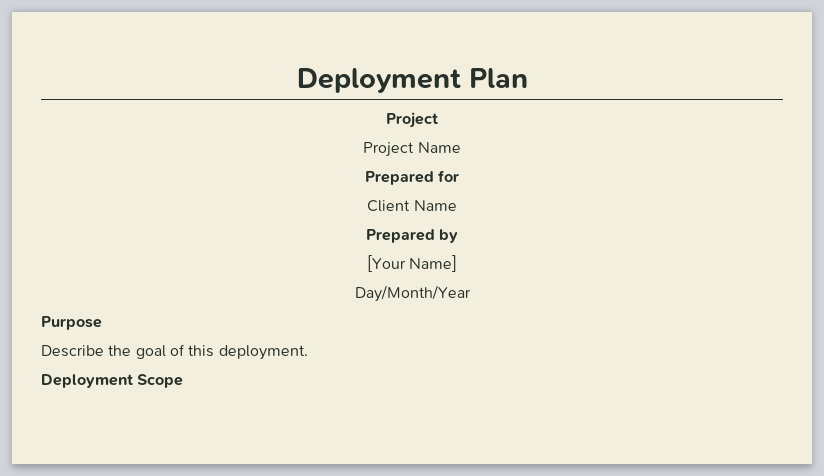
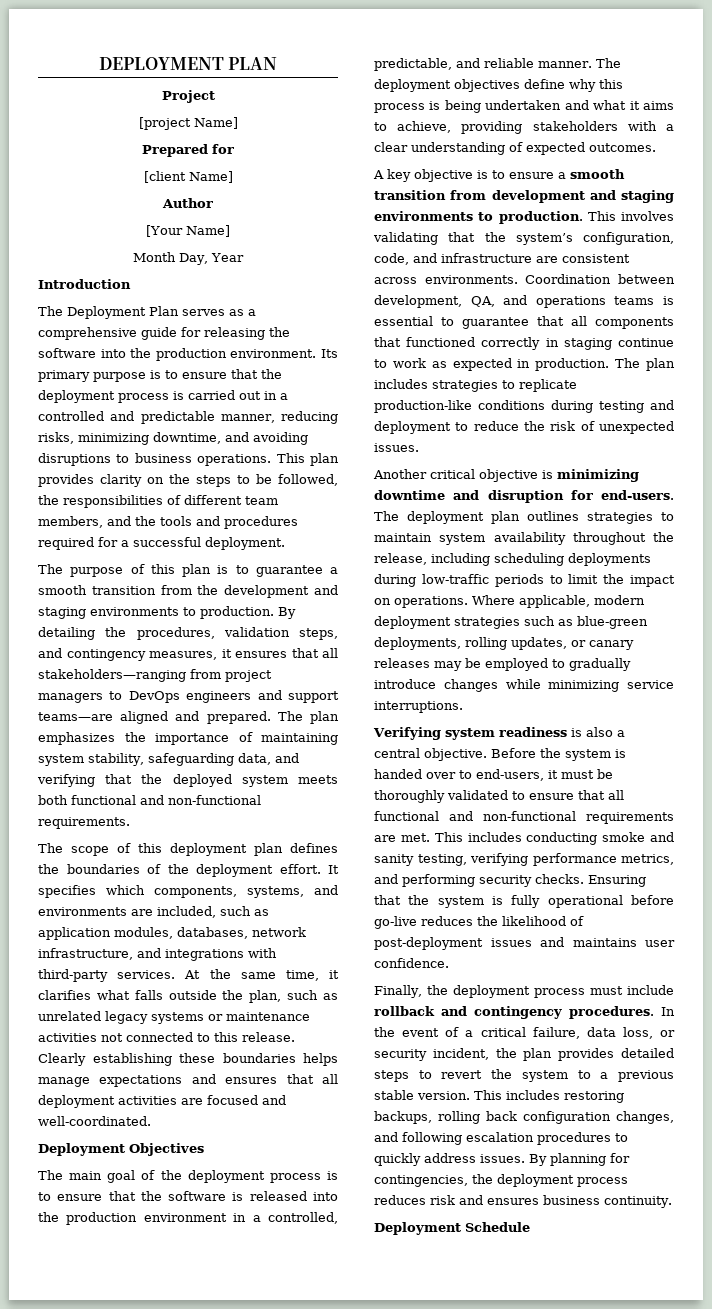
- Deployment Plan
+ DEPLOYMENT PLAN
- Project Name
+ [project Name]
- Client Name
- Prepared by
+ [client Name]
+ Author
  [Your Name]
- Day/Month/Year
- Purpose
- Describe the goal of this deployment.
- Deployment Scope
+ Month Day, Year
+ Introduction
+ The Deployment Plan serves as a comprehensive guide for releasing the software into the production environment. Its primary purpose is to ensure that the deployment process is carried out in a controlled and predictable manner, reducing risks, minimizing downtime, and avoiding disruptions to business operations. This plan provides clarity on the steps to be followed, the responsibilities of different team members, and the tools and procedures required for a successful deployment.
+ The purpose of this plan is to guarantee a smooth transition from the development and staging environments to production. By detailing the procedures, validation steps, and contingency measures, it ensures that all stakeholders—ranging from project managers to DevOps engineers and support teams—are aligned and prepared. The plan emphasizes the importance of maintaining system stability, safeguarding data, and verifying that the deployed system meets both functional and non-functional requirements.
+ The scope of this deployment plan defines the boundaries of the deployment effort. It specifies which components, systems, and environments are included, such as application modules, databases, network infrastructure, and integrations with third-party services. At the same time, it clarifies what falls outside the plan, such as unrelated legacy systems or maintenance activities not connected to this release. Clearly establishing these boundaries helps manage expectations and ensures that all deployment activities are focused and well-coordinated.
+ Deployment Objectives
+ The main goal of the deployment process is to ensure that the software is released into the production environment in a controlled, predictable, and reliable manner. The deployment objectives define why this process is being undertaken and what it aims to achieve, providing stakeholders with a clear understanding of expected outcomes.
+ A key objective is to ensure a smooth transition from development and staging environments to production. This involves validating that the system’s configuration, code, and infrastructure are consistent across environments. Coordination between development, QA, and operations teams is essential to guarantee that all components that functioned correctly in staging continue to work as expected in production. The plan includes strategies to replicate production-like conditions during testing and deployment to reduce the risk of unexpected issues.
+ Another critical objective is minimizing downtime and disruption for end-users. The deployment plan outlines strategies to maintain system availability throughout the release, including scheduling deployments during low-traffic periods to limit the impact on operations. Where applicable, modern deployment strategies such as blue-green deployments, rolling updates, or canary releases may be employed to gradually introduce changes while minimizing service interruptions.
+ Verifying system readiness is also a central objective. Before the system is handed over to end-users, it must be thoroughly validated to ensure that all functional and non-functional requirements are met. This includes conducting smoke and sanity testing, verifying performance metrics, and performing security checks. Ensuring that the system is fully operational before go-live reduces the likelihood of post-deployment issues and maintains user confidence.
+ Finally, the deployment process must include rollback and contingency procedures. In the event of a critical failure, data loss, or security incident, the plan provides detailed steps to revert the system to a previous stable version. This includes restoring backups, rolling back configuration changes, and following escalation procedures to quickly address issues. By planning for contingencies, the deployment process reduces risk and ensures business continuity.
+ Deployment Schedule

